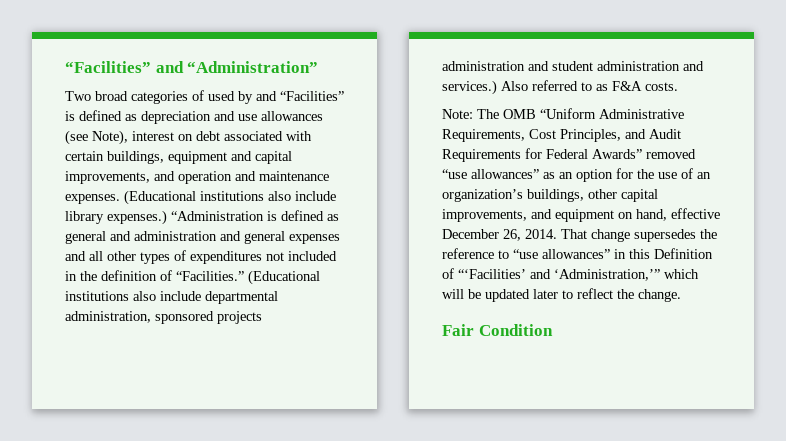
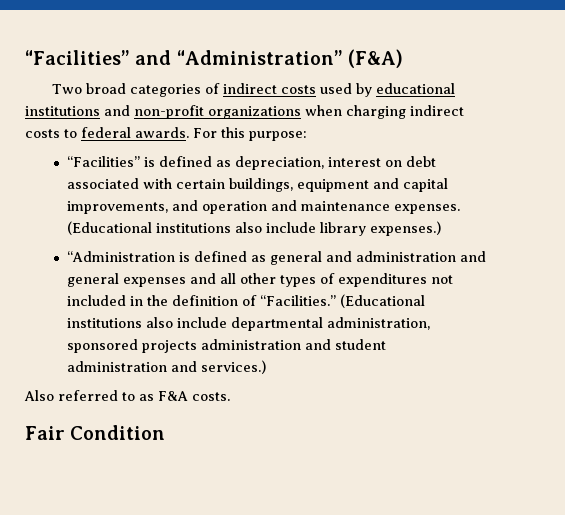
- “Facilities” and “Administration”
+ “Facilities” and “Administration” (F&A)
- Two broad categories of used by and “Facilities” is defined as depreciation and use allowances (see Note), interest on debt associated with certain buildings, equipment and capital improvements, and operation and maintenance expenses.
+ Two broad categories of indirect costs used by educational institutions and non-profit organizations when charging indirect costs to federal awards. For this purpose:
+ “Facilities” is defined as depreciation, interest on debt associated with certain buildings, equipment and capital improvements, and operation and maintenance expenses.
- (Educational institutions also include library expenses.) “Administration is defined as general and administration and general expenses and all other types of expenditures not included in the definition of “Facilities.”
+ (Educational institutions also include library expenses.)
+ “Administration is defined as general and administration and general expenses and all other types of expenditures not included in the definition of “Facilities.”
- (Educational institutions also include departmental administration, sponsored projects administration and student administration and services.) Also referred to as F&A costs.
+ (Educational institutions also include departmental administration, sponsored projects administration and student administration and services.)
+ Also referred to as F&A costs.
- Note: The OMB “Uniform Administrative Requirements, Cost Principles, and Audit Requirements for Federal Awards” removed “use allowances” as an option for the use of an organization’s buildings, other capital improvements, and equipment on hand, effective December 26, 2014. That change supersedes the reference to “use allowances” in this Definition of “‘Facilities’ and ‘Administration,’” which will be updated later to reflect the change.

